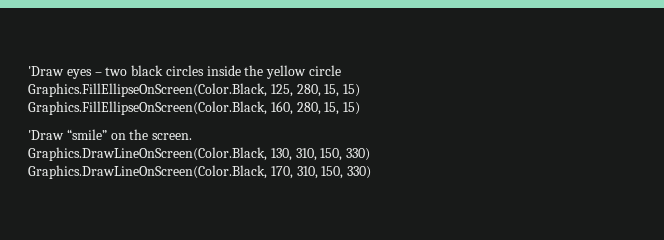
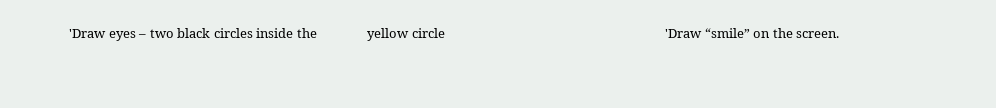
- Graphics.FillEllipseOnScreen(Color.Black, 125, 280, 15, 15)
- Graphics.FillEllipseOnScreen(Color.Black, 160, 280, 15, 15)
- Graphics.DrawLineOnScreen(Color.Black, 130, 310, 150, 330)
- Graphics.DrawLineOnScreen(Color.Black, 170, 310, 150, 330)

